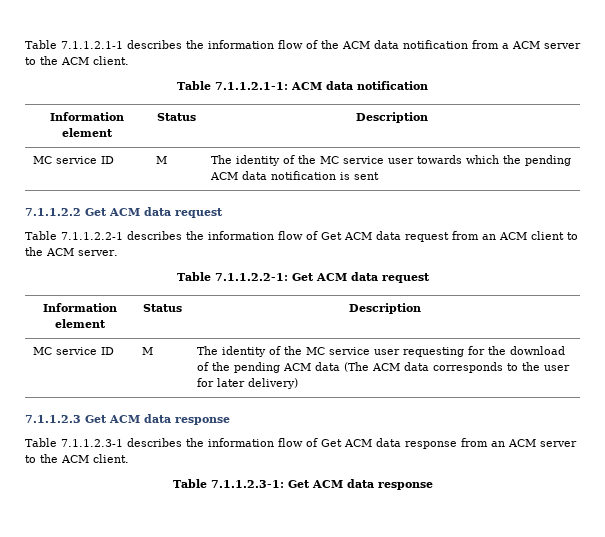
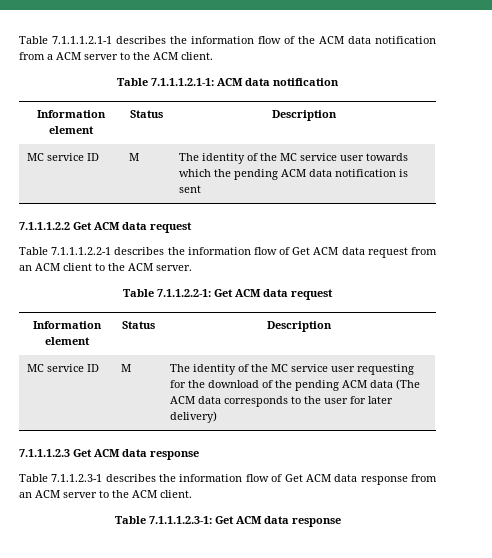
- Table 7.1.1.2.1-1 describes the information flow of the ACM data notification from a ACM server to the ACM client.
+ Table 7.1.1.1.2.1-1 describes the information flow of the ACM data notification from a ACM server to the ACM client.
- Table 7.1.1.2.1-1: ACM data notification
+ Table 7.1.1.1.2.1-1: ACM data notification
- 7.1.1.2.2 Get ACM data request
+ 7.1.1.1.2.2 Get ACM data request
- Table 7.1.1.2.2-1 describes the information flow of Get ACM data request from an ACM client to the ACM server.
+ Table 7.1.1.1.2.2-1 describes the information flow of Get ACM data request from an ACM client to the ACM server.
- 7.1.1.2.3 Get ACM data response
+ 7.1.1.1.2.3 Get ACM data response
- Table 7.1.1.2.3-1: Get ACM data response
+ Table 7.1.1.1.2.3-1: Get ACM data response

